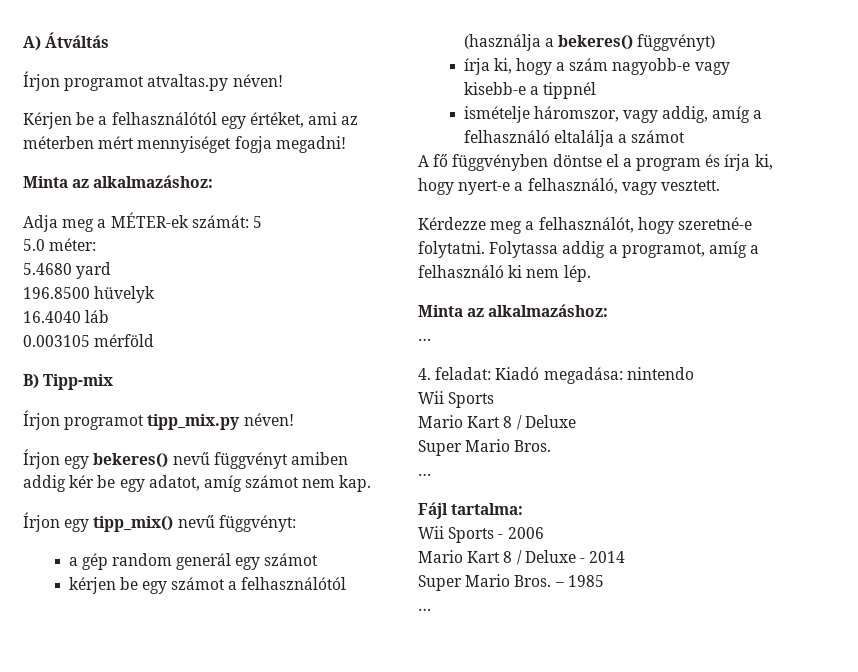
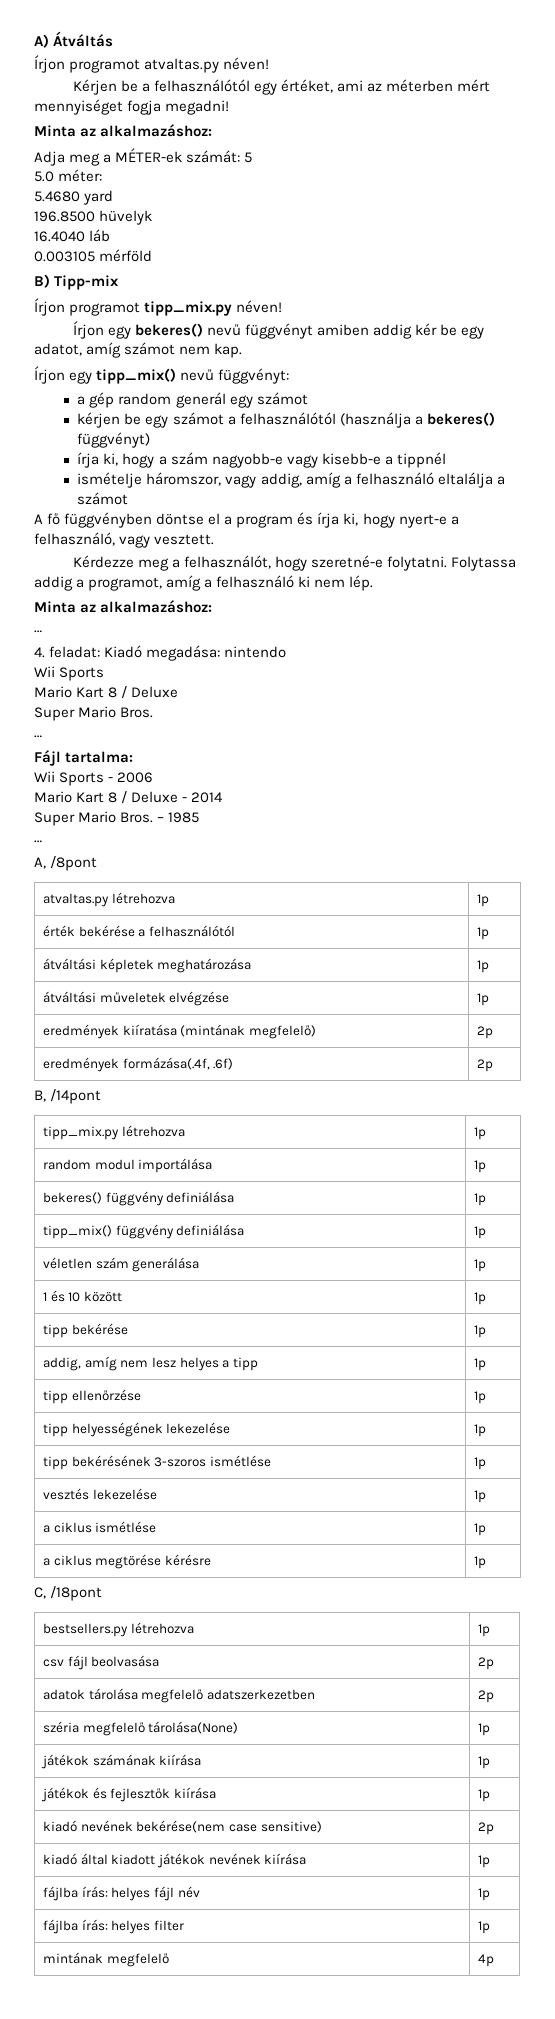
+ A, /8pont
+ atvaltas.py létrehozva | 1p
+ érték bekérése a felhasználótól | 1p
+ átváltási képletek meghatározása | 1p
+ átváltási műveletek elvégzése | 1p
+ eredmények kiíratása (mintának megfelelő) | 2p
+ eredmények formázása(.4f, .6f) | 2p
+ B, /14pont
+ tipp_mix.py létrehozva | 1p
+ random modul importálása | 1p
+ bekeres() függvény definiálása | 1p
+ tipp_mix() függvény definiálása | 1p
+ véletlen szám generálása | 1p
+ 1 és 10 között | 1p
+ tipp bekérése | 1p
+ addig, amíg nem lesz helyes a tipp | 1p
+ tipp ellenőrzése | 1p
+ tipp helyességének lekezelése | 1p
+ tipp bekérésének 3-szoros ismétlése | 1p
+ vesztés lekezelése | 1p
+ a ciklus ismétlése | 1p
+ a ciklus megtörése kérésre | 1p
+ C, /18pont
+ bestsellers.py létrehozva | 1p
+ csv fájl beolvasása | 2p
+ adatok tárolása megfelelő adatszerkezetben | 2p
+ széria megfelelő tárolása(None) | 1p
+ játékok számának kiírása | 1p
+ játékok és fejlesztők kiírása | 1p
+ kiadó nevének bekérése(nem case sensitive) | 2p
+ kiadó által kiadott játékok nevének kiírása | 1p
+ fájlba írás: helyes fájl név | 1p
+ fájlba írás: helyes filter | 1p
+ mintának megfelelő | 4p

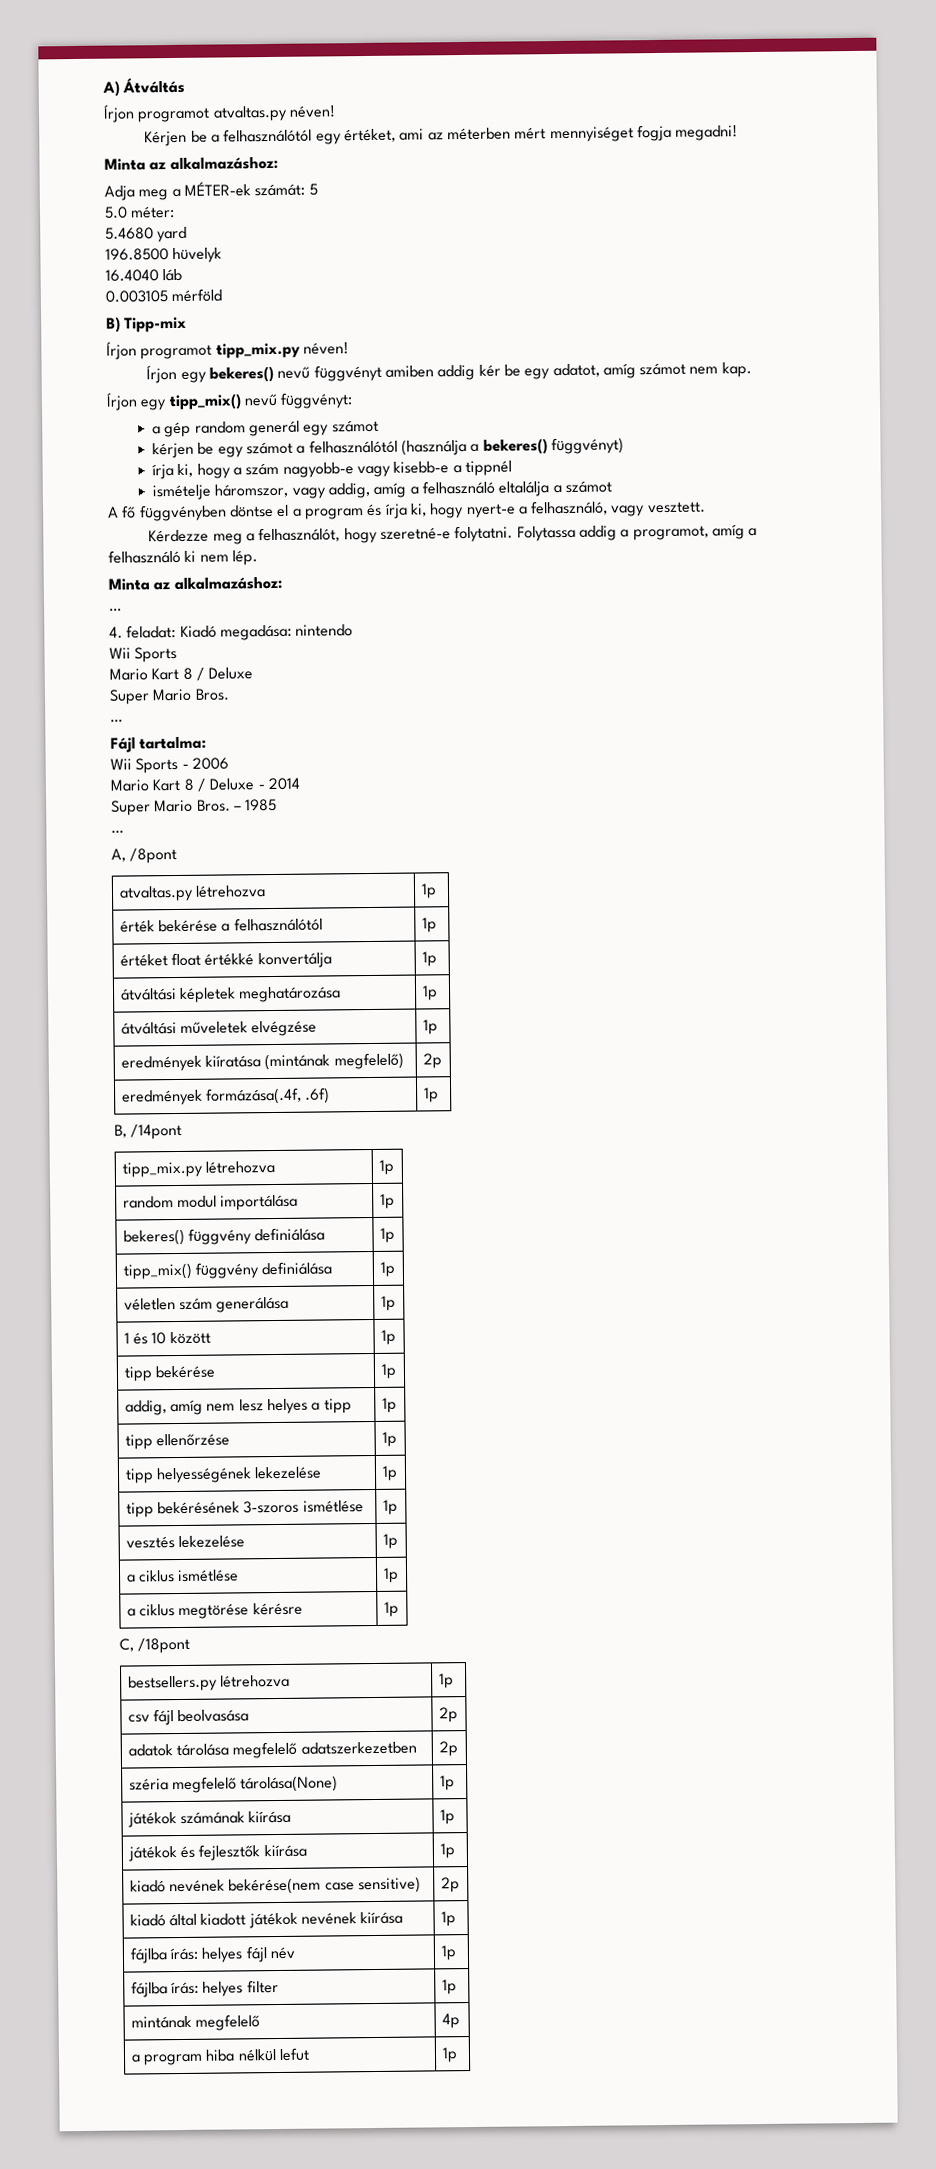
+ értéket float értékké konvertálja | 1p
- eredmények formázása(.4f, .6f) | 2p
+ eredmények formázása(.4f, .6f) | 1p
+ a program hiba nélkül lefut | 1p

